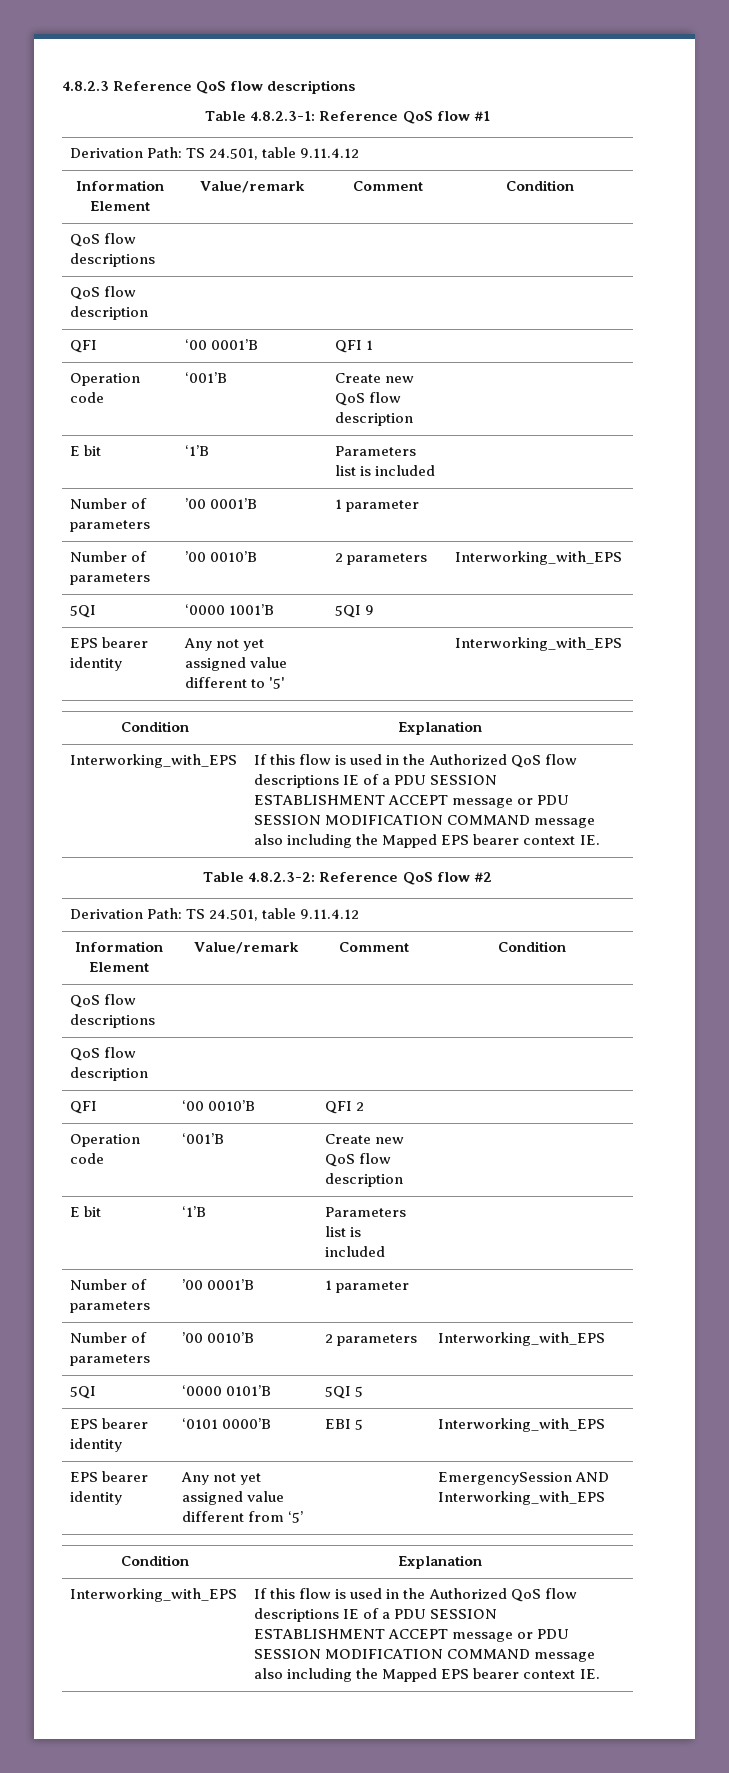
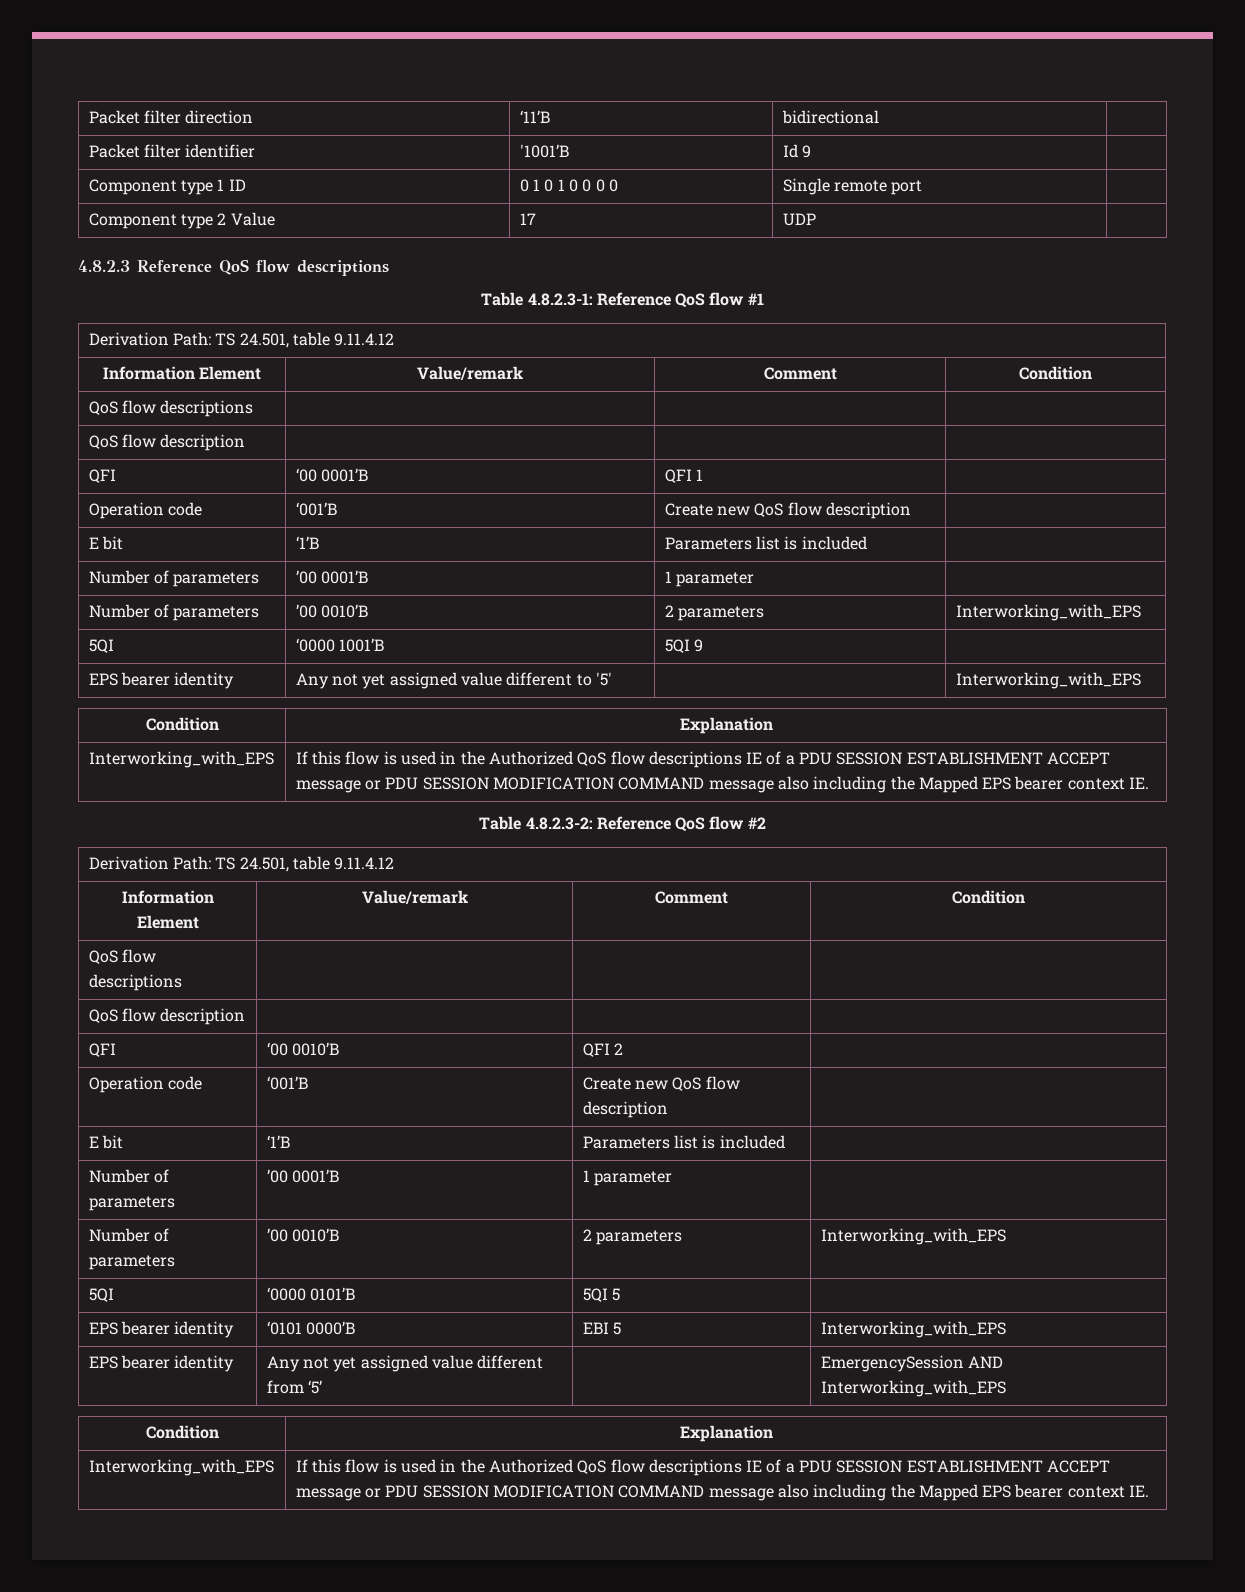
+ Packet filter direction | ‘11’B | bidirectional |
+ Packet filter identifier | '1001’B | Id 9 |
+ Component type 1 ID | 0 1 0 1 0 0 0 0 | Single remote port |
+ Component type 2 Value | 17 | UDP |

